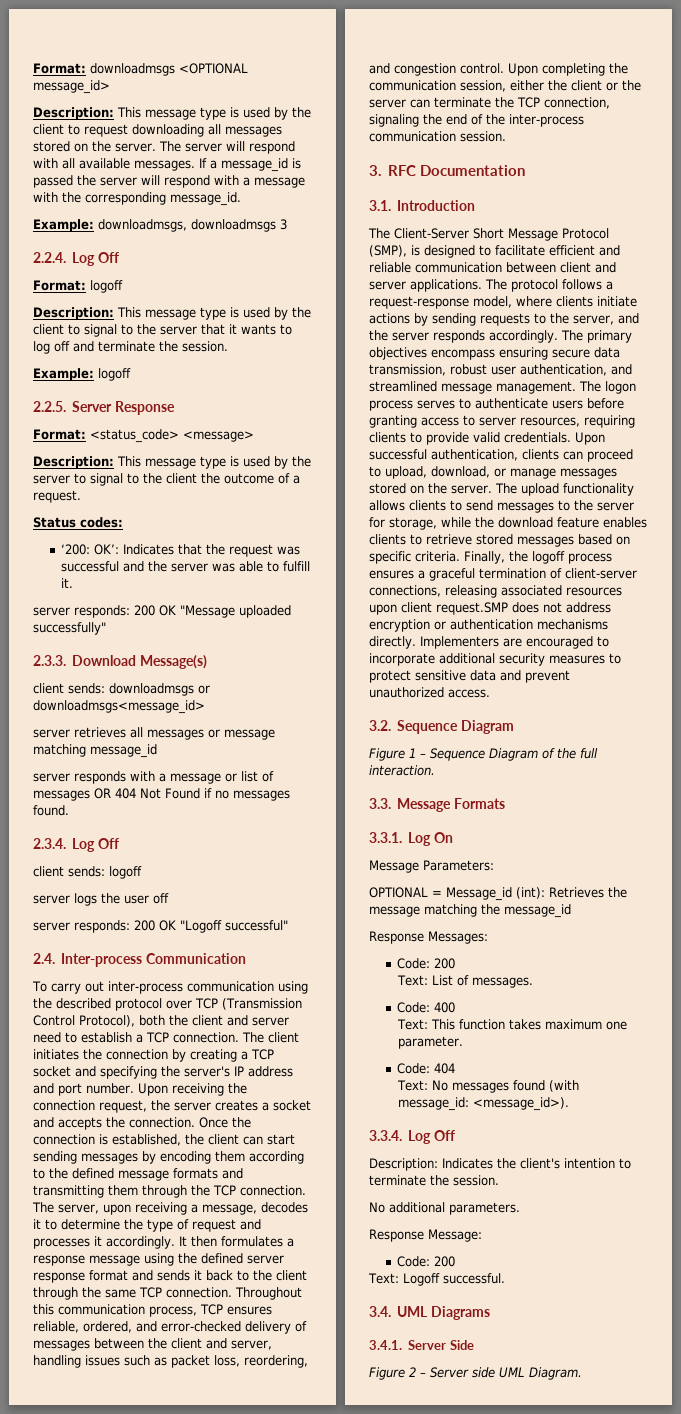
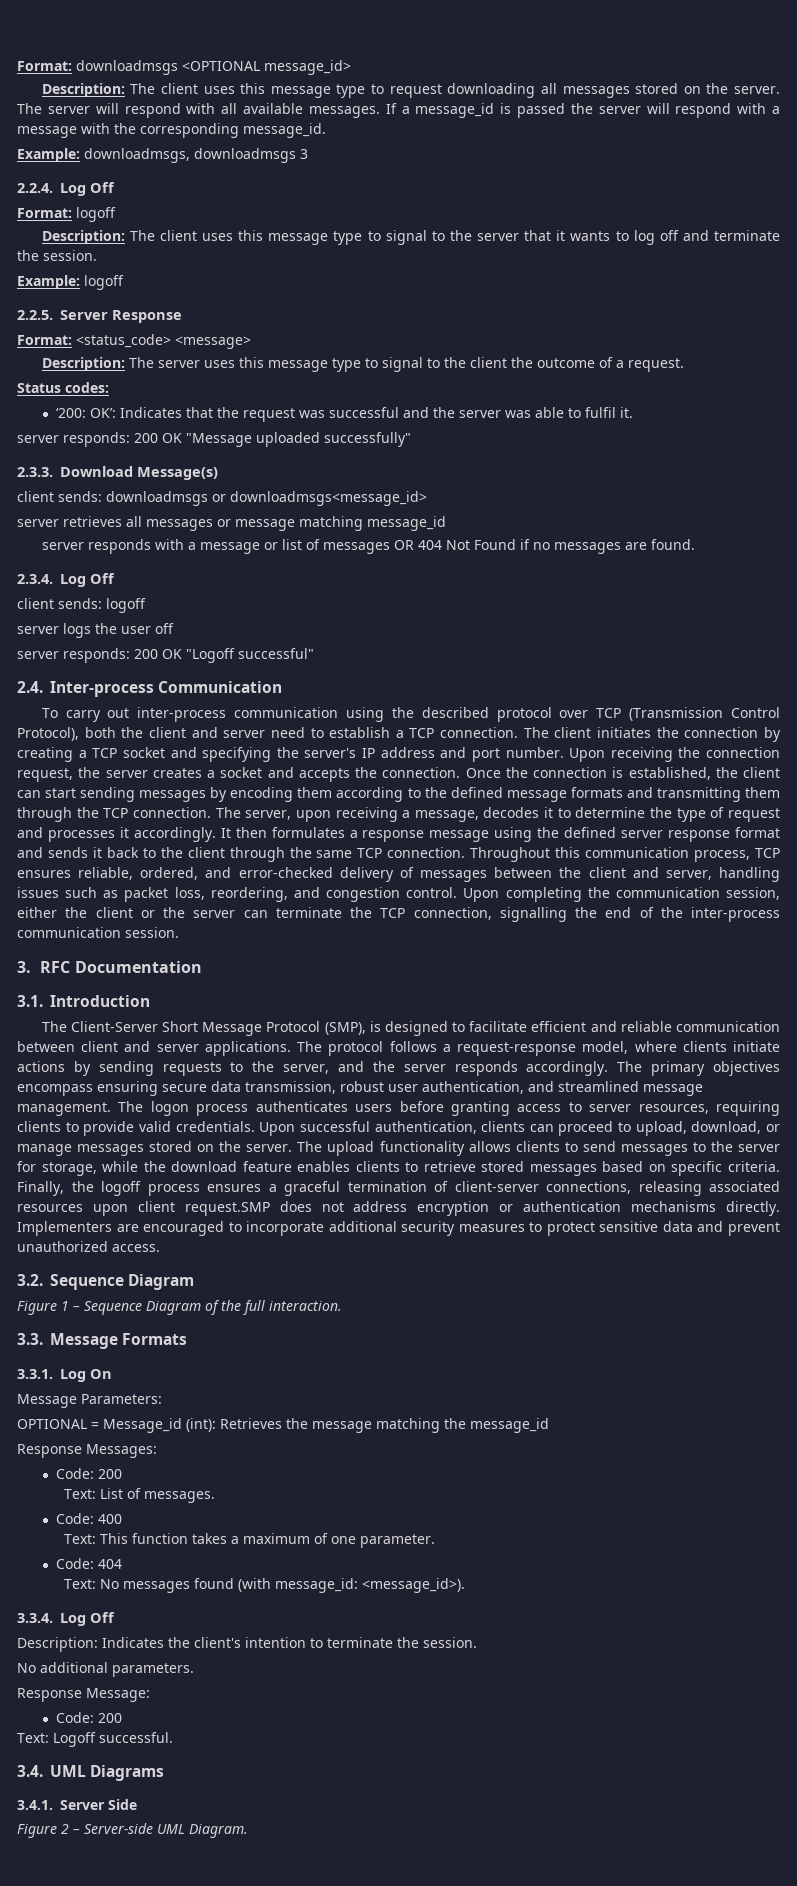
- Description: This message type is used by the client to request downloading all messages stored on the server.
+ Description: The client uses this message type to request downloading all messages stored on the server.
- Description: This message type is used by the client to signal to the server that it wants to log off and terminate the session.
+ Description: The client uses this message type to signal to the server that it wants to log off and terminate the session.
- Description: This message type is used by the server to signal to the client the outcome of a request.
+ Description: The server uses this message type to signal to the client the outcome of a request.
- ‘200: OK’: Indicates that the request was successful and the server was able to fulfill it.
+ ‘200: OK’: Indicates that the request was successful and the server was able to fulfil it.
- server responds with a message or list of messages OR 404 Not Found if no messages found.
+ server responds with a message or list of messages OR 404 Not Found if no messages are found.
- Upon completing the communication session, either the client or the server can terminate the TCP connection, signaling the end of the inter-process communication session.
+ Upon completing the communication session, either the client or the server can terminate the TCP connection, signalling the end of the inter-process communication session.
- The logon process serves to authenticate users before granting access to server resources, requiring clients to provide valid credentials.
+ The logon process authenticates users before granting access to server resources, requiring clients to provide valid credentials.
- Text: This function takes maximum one parameter.
+ Text: This function takes a maximum of one parameter.
- Figure 2 – Server side UML Diagram.
+ Figure 2 – Server-side UML Diagram.

